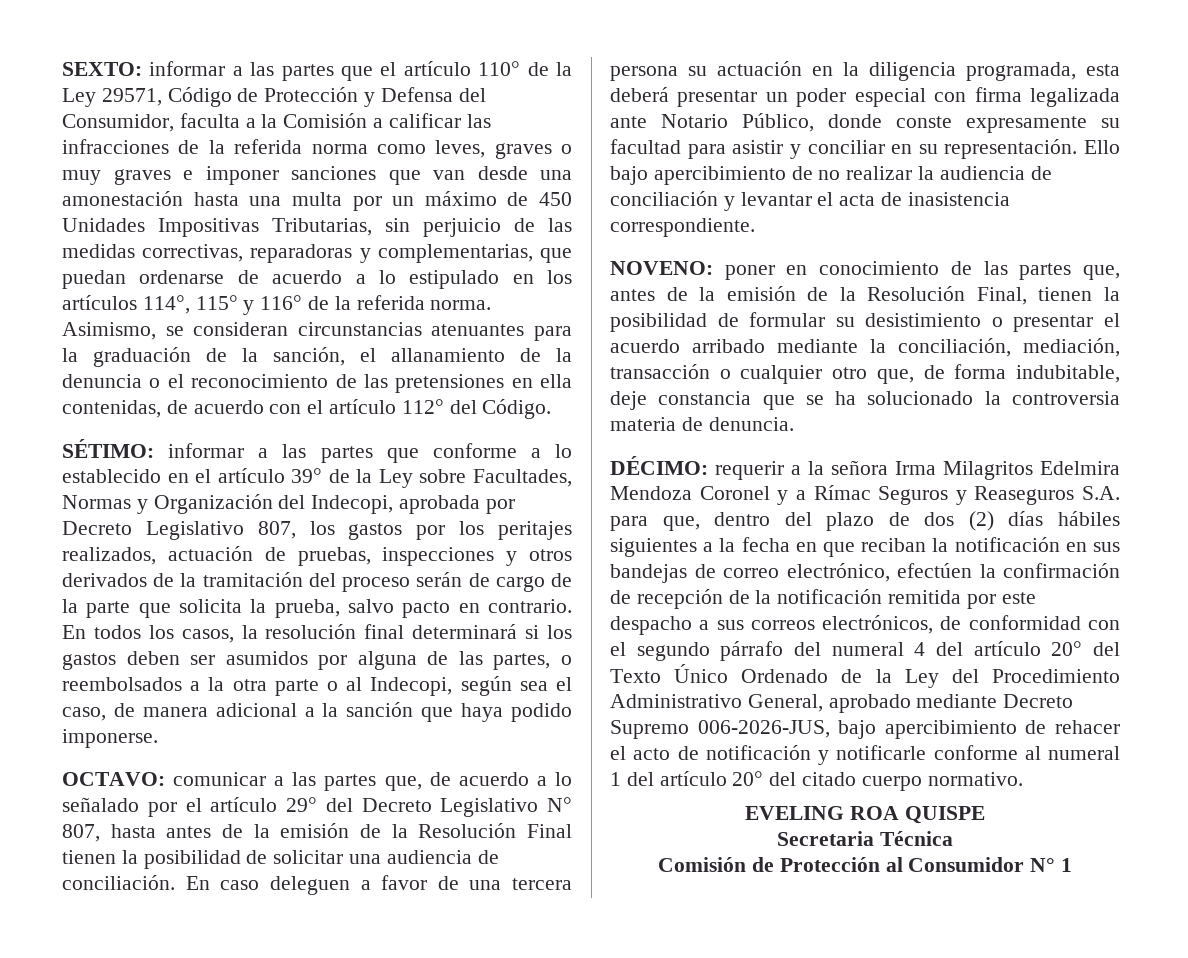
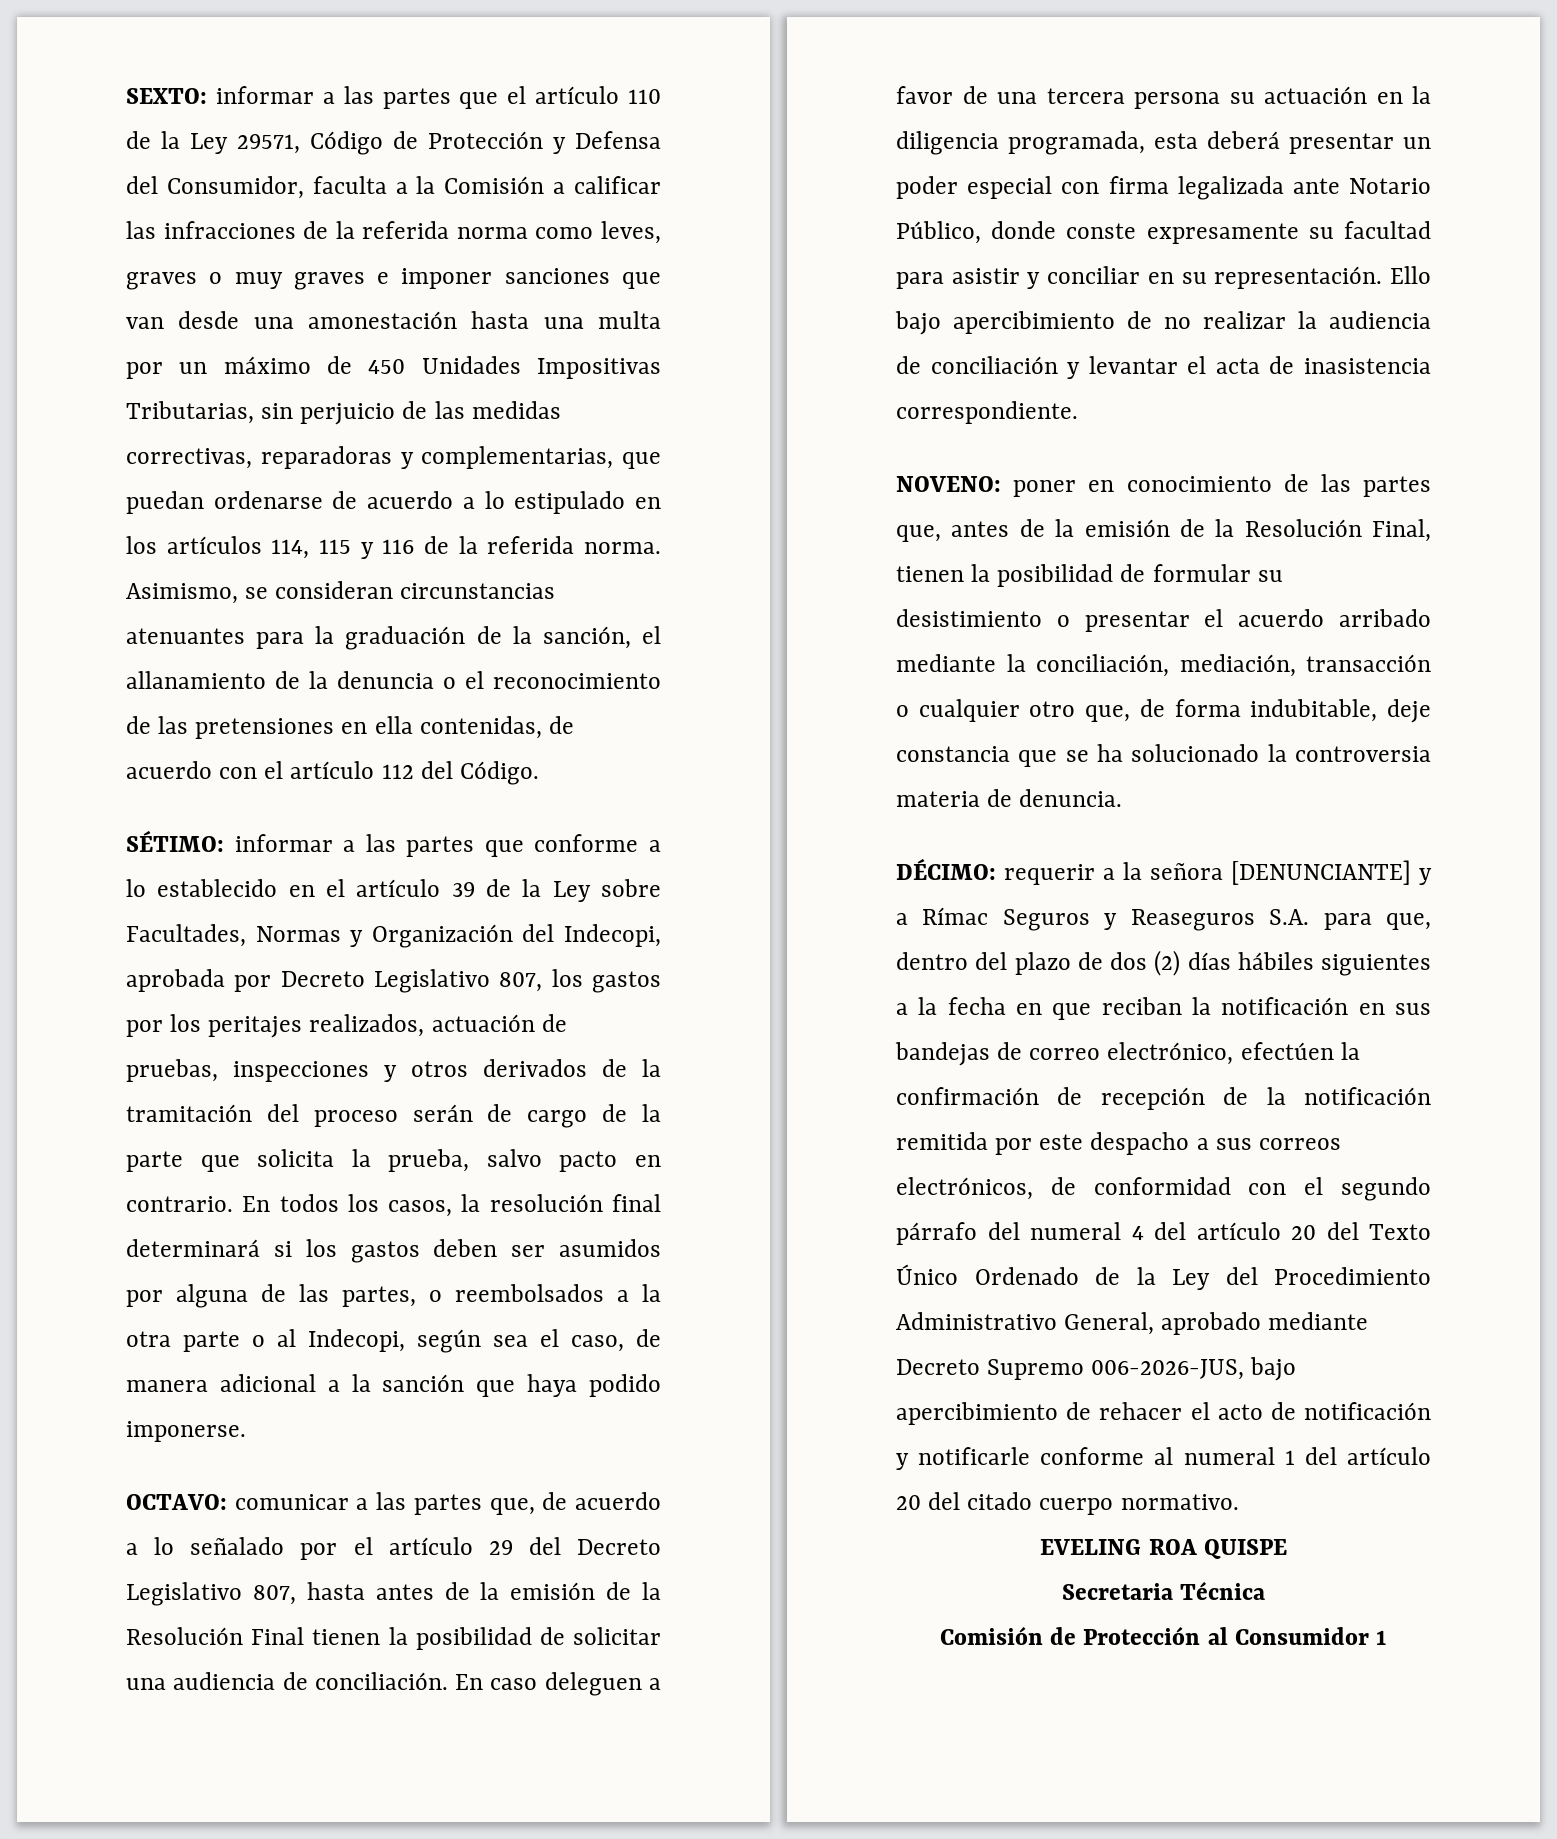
- informar a las partes que el artículo 110° de la Ley 29571, Código de Protección y Defensa del Consumidor, faculta a la Comisión a calificar las infracciones de la referida norma como leves, graves o muy graves e imponer sanciones que van desde una amonestación hasta una multa por un máximo de 450 Unidades Impositivas Tributarias, sin perjuicio de las medidas correctivas, reparadoras y complementarias, que puedan ordenarse de acuerdo a lo estipulado en los artículos 114°, 115° y 116° de la referida norma.
+ informar a las partes que el artículo 110 de la Ley 29571, Código de Protección y Defensa del Consumidor, faculta a la Comisión a calificar las infracciones de la referida norma como leves, graves o muy graves e imponer sanciones que van desde una amonestación hasta una multa por un máximo de 450 Unidades Impositivas Tributarias, sin perjuicio de las medidas correctivas, reparadoras y complementarias, que puedan ordenarse de acuerdo a lo estipulado en los artículos 114, 115 y 116 de la referida norma.
- Asimismo, se consideran circunstancias atenuantes para la graduación de la sanción, el allanamiento de la denuncia o el reconocimiento de las pretensiones en ella contenidas, de acuerdo con el artículo 112° del Código.
+ Asimismo, se consideran circunstancias atenuantes para la graduación de la sanción, el allanamiento de la denuncia o el reconocimiento de las pretensiones en ella contenidas, de acuerdo con el artículo 112 del Código.
- SÉTIMO: informar a las partes que conforme a lo establecido en el artículo 39° de la Ley sobre Facultades, Normas y Organización del Indecopi, aprobada por Decreto Legislativo 807, los gastos por los peritajes realizados, actuación de pruebas, inspecciones y otros derivados de la tramitación del proceso serán de cargo de la parte que solicita la prueba, salvo pacto en contrario.
+ SÉTIMO: informar a las partes que conforme a lo establecido en el artículo 39 de la Ley sobre Facultades, Normas y Organización del Indecopi, aprobada por Decreto Legislativo 807, los gastos por los peritajes realizados, actuación de pruebas, inspecciones y otros derivados de la tramitación del proceso serán de cargo de la parte que solicita la prueba, salvo pacto en contrario.
- OCTAVO: comunicar a las partes que, de acuerdo a lo señalado por el artículo 29° del Decreto Legislativo N° 807, hasta antes de la emisión de la Resolución Final tienen la posibilidad de solicitar una audiencia de conciliación.
+ OCTAVO: comunicar a las partes que, de acuerdo a lo señalado por el artículo 29 del Decreto Legislativo 807, hasta antes de la emisión de la Resolución Final tienen la posibilidad de solicitar una audiencia de conciliación.
- requerir a la señora Irma Milagritos Edelmira Mendoza Coronel y a Rímac Seguros y Reaseguros S.A. para que, dentro del plazo de dos (2) días hábiles siguientes a la fecha en que reciban la notificación en sus bandejas de correo electrónico, efectúen la confirmación de recepción de la notificación remitida por este despacho a sus correos electrónicos, de conformidad con el segundo párrafo del numeral 4 del artículo 20° del Texto Único Ordenado de la Ley del Procedimiento Administrativo General, aprobado mediante Decreto Supremo 006-2026-JUS, bajo apercibimiento de rehacer el acto de notificación y notificarle conforme al numeral 1 del artículo 20° del citado cuerpo normativo.
+ requerir a la señora [DENUNCIANTE] y a Rímac Seguros y Reaseguros S.A. para que, dentro del plazo de dos (2) días hábiles siguientes a la fecha en que reciban la notificación en sus bandejas de correo electrónico, efectúen la confirmación de recepción de la notificación remitida por este despacho a sus correos electrónicos, de conformidad con el segundo párrafo del numeral 4 del artículo 20 del Texto Único Ordenado de la Ley del Procedimiento Administrativo General, aprobado mediante Decreto Supremo 006-2026-JUS, bajo apercibimiento de rehacer el acto de notificación y notificarle conforme al numeral 1 del artículo 20 del citado cuerpo normativo.
- Comisión de Protección al Consumidor N° 1
+ Comisión de Protección al Consumidor 1

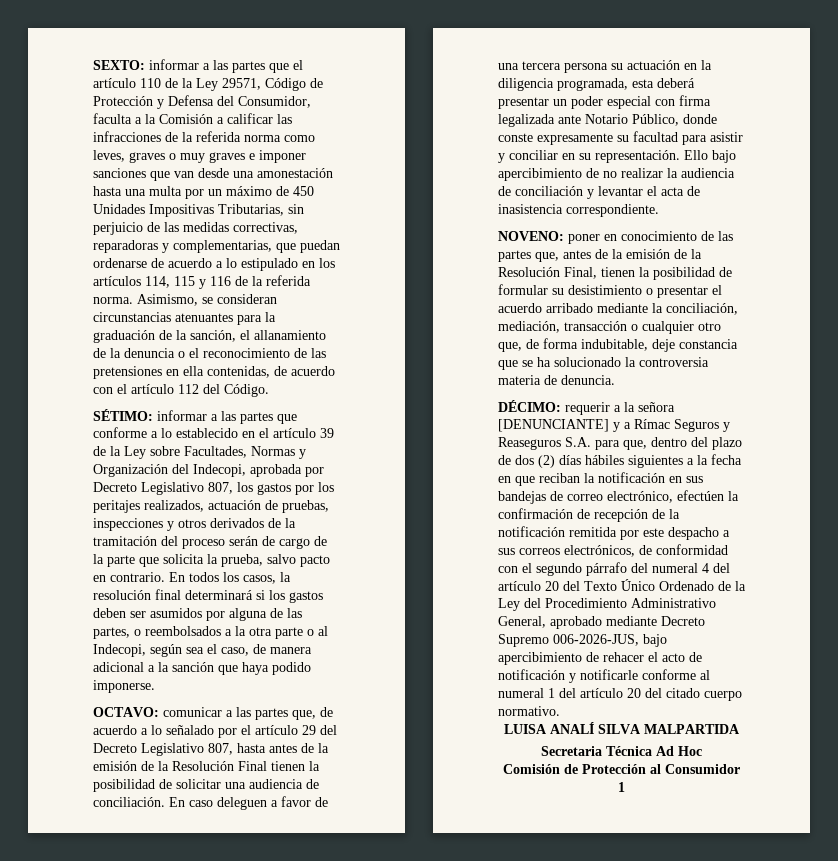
- EVELING ROA QUISPE
+ LUISA ANALÍ SILVA MALPARTIDA
- Secretaria Técnica
+ Secretaria Técnica Ad Hoc

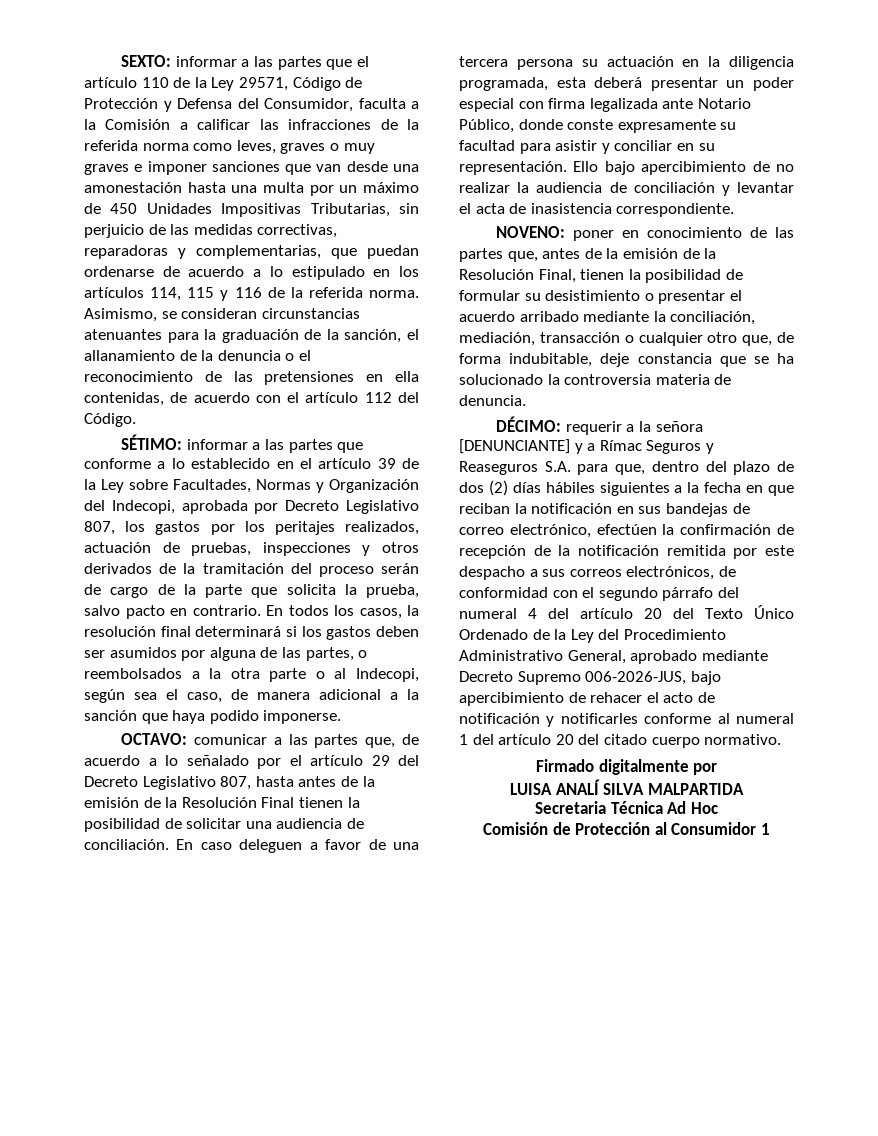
- requerir a la señora [DENUNCIANTE] y a Rímac Seguros y Reaseguros S.A. para que, dentro del plazo de dos (2) días hábiles siguientes a la fecha en que reciban la notificación en sus bandejas de correo electrónico, efectúen la confirmación de recepción de la notificación remitida por este despacho a sus correos electrónicos, de conformidad con el segundo párrafo del numeral 4 del artículo 20 del Texto Único Ordenado de la Ley del Procedimiento Administrativo General, aprobado mediante Decreto Supremo 006-2026-JUS, bajo apercibimiento de rehacer el acto de notificación y notificarle conforme al numeral 1 del artículo 20 del citado cuerpo normativo.
+ requerir a la señora [DENUNCIANTE] y a Rímac Seguros y Reaseguros S.A. para que, dentro del plazo de dos (2) días hábiles siguientes a la fecha en que reciban la notificación en sus bandejas de correo electrónico, efectúen la confirmación de recepción de la notificación remitida por este despacho a sus correos electrónicos, de conformidad con el segundo párrafo del numeral 4 del artículo 20 del Texto Único Ordenado de la Ley del Procedimiento Administrativo General, aprobado mediante Decreto Supremo 006-2026-JUS, bajo apercibimiento de rehacer el acto de notificación y notificarles conforme al numeral 1 del artículo 20 del citado cuerpo normativo.
+ Firmado digitalmente por

